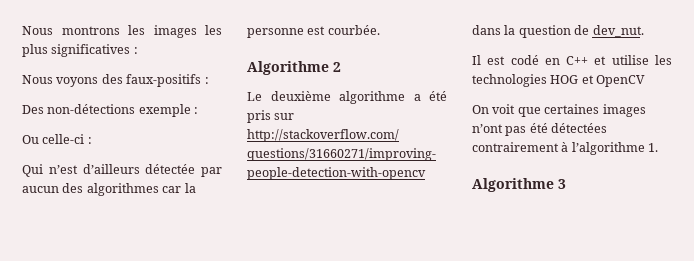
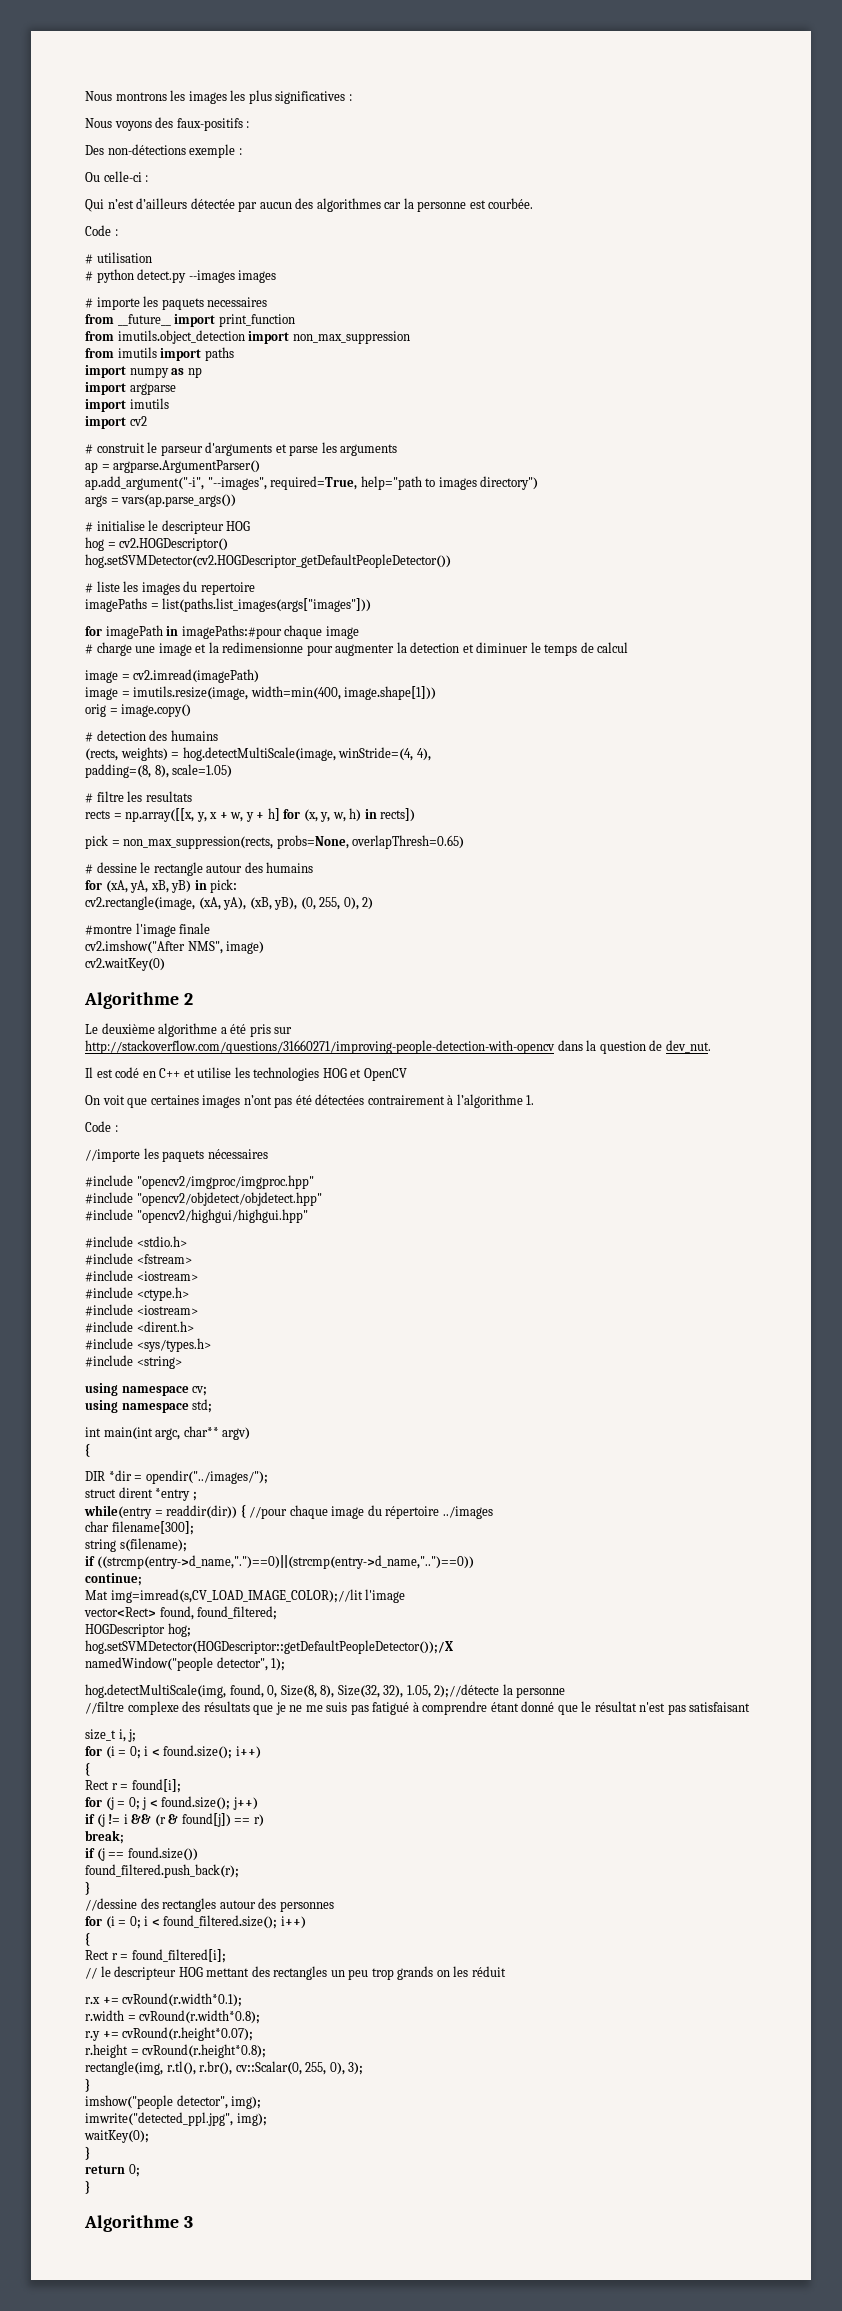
  Qui n’est d’ailleurs détectée par aucun des algorithmes car la personne est courbée.
+ Code :
+ # utilisation
+ # python detect.py --images images
+ # importe les paquets necessaires
+ from __future__ import print_function
+ from imutils.object_detection import non_max_suppression
+ from imutils import paths
+ import numpy as np
+ import argparse
+ import imutils
+ import cv2
+ # construit le parseur d'arguments et parse les arguments
+ ap = argparse.ArgumentParser()
+ ap.add_argument("-i", "--images", required=True, help="path to images directory")
+ args = vars(ap.parse_args())
+ # initialise le descripteur HOG
+ hog = cv2.HOGDescriptor()
+ hog.setSVMDetector(cv2.HOGDescriptor_getDefaultPeopleDetector())
+ # liste les images du repertoire
+ imagePaths = list(paths.list_images(args["images"]))
+ for imagePath in imagePaths:#pour chaque image
+ # charge une image et la redimensionne pour augmenter la detection et diminuer le temps de calcul
+ image = cv2.imread(imagePath)
+ image = imutils.resize(image, width=min(400, image.shape[1]))
+ orig = image.copy()
+ # detection des humains
+ (rects, weights) = hog.detectMultiScale(image, winStride=(4, 4),
+ padding=(8, 8), scale=1.05)
+ # filtre les resultats
+ rects = np.array([[x, y, x + w, y + h] for (x, y, w, h) in rects])
+ pick = non_max_suppression(rects, probs=None, overlapThresh=0.65)
+ # dessine le rectangle autour des humains
+ for (xA, yA, xB, yB) in pick:
+ cv2.rectangle(image, (xA, yA), (xB, yB), (0, 255, 0), 2)
+ #montre l'image finale
+ cv2.imshow("After NMS", image)
+ cv2.waitKey(0)
  On voit que certaines images n’ont pas été détectées contrairement à l’algorithme 1.
+ Code :
+ //importe les paquets nécessaires
+ #include "opencv2/imgproc/imgproc.hpp"
+ #include "opencv2/objdetect/objdetect.hpp"
+ #include "opencv2/highgui/highgui.hpp"
+ #include <stdio.h>
+ #include <fstream>
+ #include <iostream>
+ #include <ctype.h>
+ #include <iostream>
+ #include <dirent.h>
+ #include <sys/types.h>
+ #include <string>
+ using namespace cv;
+ using namespace std;
+ int main(int argc, char** argv)
+ {
+ DIR *dir = opendir("../images/");
+ struct dirent *entry ;
+ while(entry = readdir(dir)) { //pour chaque image du répertoire ../images
+ char filename[300];
+ string s(filename);
+ if ((strcmp(entry->d_name,".")==0)||(strcmp(entry->d_name,"..")==0))
+ continue;
+ Mat img=imread(s,CV_LOAD_IMAGE_COLOR);//lit l'image
+ vector<Rect> found, found_filtered;
+ HOGDescriptor hog;
+ hog.setSVMDetector(HOGDescriptor::getDefaultPeopleDetector());/X
+ namedWindow("people detector", 1);
+ hog.detectMultiScale(img, found, 0, Size(8, 8), Size(32, 32), 1.05, 2);//détecte la personne
+ //filtre complexe des résultats que je ne me suis pas fatigué à comprendre étant donné que le résultat n'est pas satisfaisant
+ size_t i, j;
+ for (i = 0; i < found.size(); i++)
+ {
+ Rect r = found[i];
+ for (j = 0; j < found.size(); j++)
+ if (j != i && (r & found[j]) == r)
+ break;
+ if (j == found.size())
+ found_filtered.push_back(r);
+ }
+ //dessine des rectangles autour des personnes
+ for (i = 0; i < found_filtered.size(); i++)
+ {
+ Rect r = found_filtered[i];
+ // le descripteur HOG mettant des rectangles un peu trop grands on les réduit
+ r.x += cvRound(r.width*0.1);
+ r.width = cvRound(r.width*0.8);
+ r.y += cvRound(r.height*0.07);
+ r.height = cvRound(r.height*0.8);
+ rectangle(img, r.tl(), r.br(), cv::Scalar(0, 255, 0), 3);
+ }
+ imshow("people detector", img);
+ imwrite("detected_ppl.jpg", img);
+ waitKey(0);
+ }
+ return 0;
+ }

